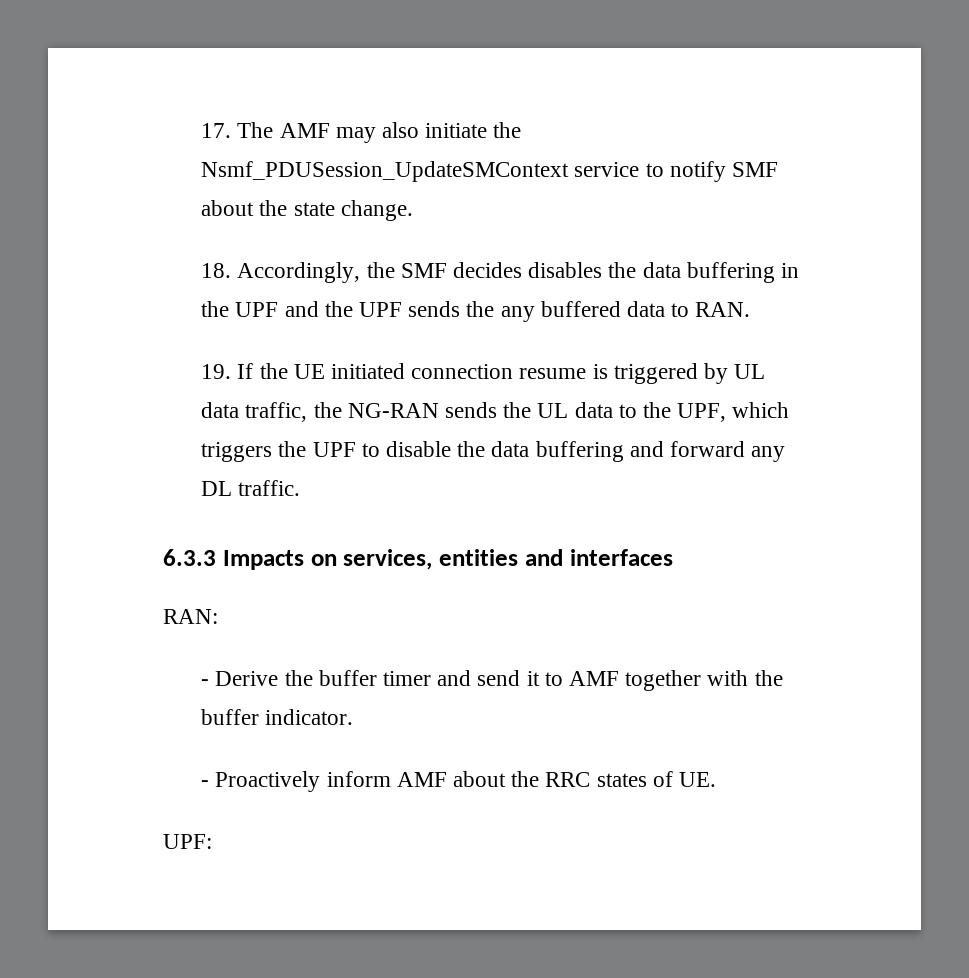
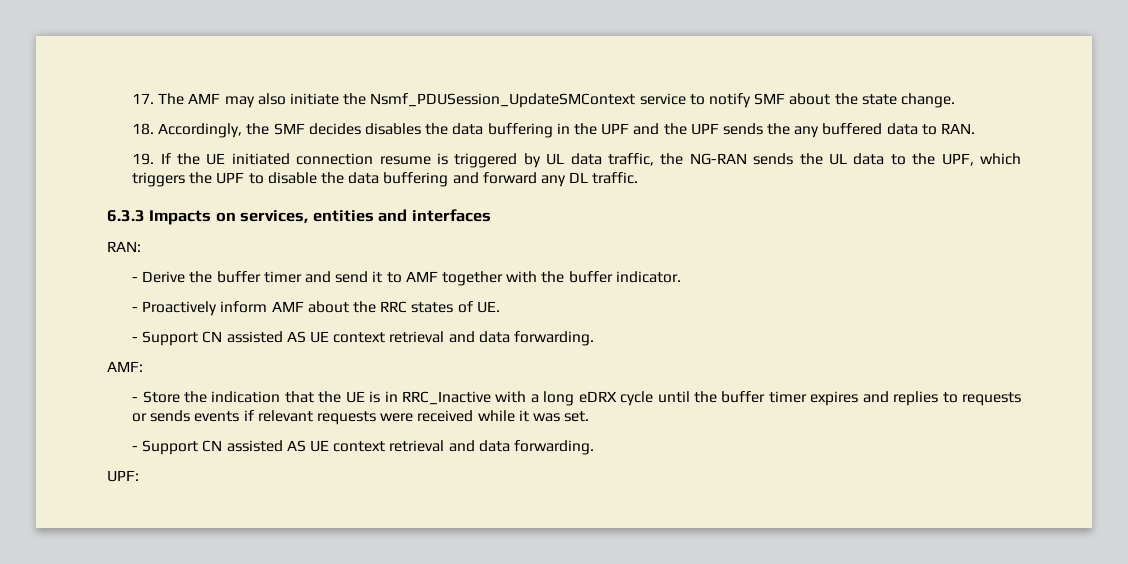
  - Proactively inform AMF about the RRC states of UE.
+ - Support CN assisted AS UE context retrieval and data forwarding.
+ AMF:
+ - Store the indication that the UE is in RRC_Inactive with a long eDRX cycle until the buffer timer expires and replies to requests or sends events if relevant requests were received while it was set.
+ - Support CN assisted AS UE context retrieval and data forwarding.

